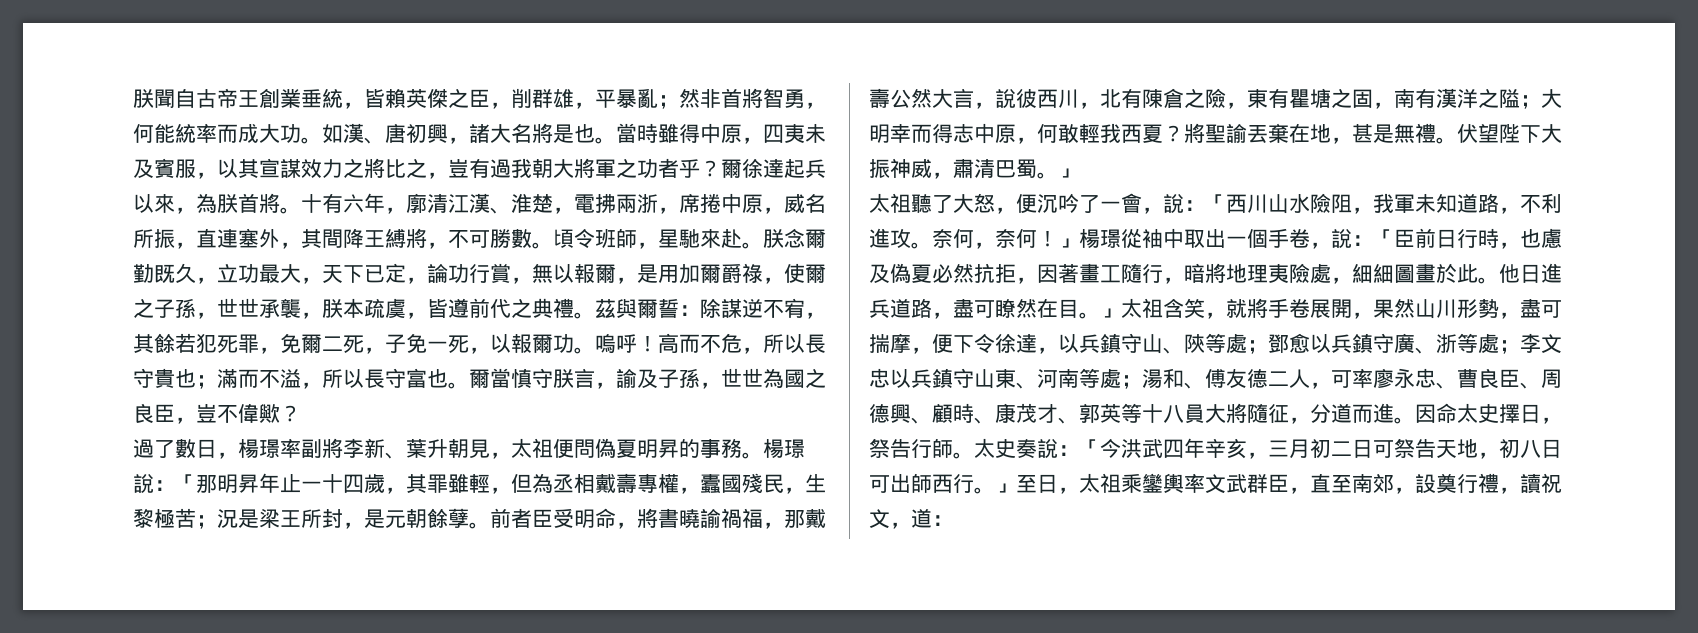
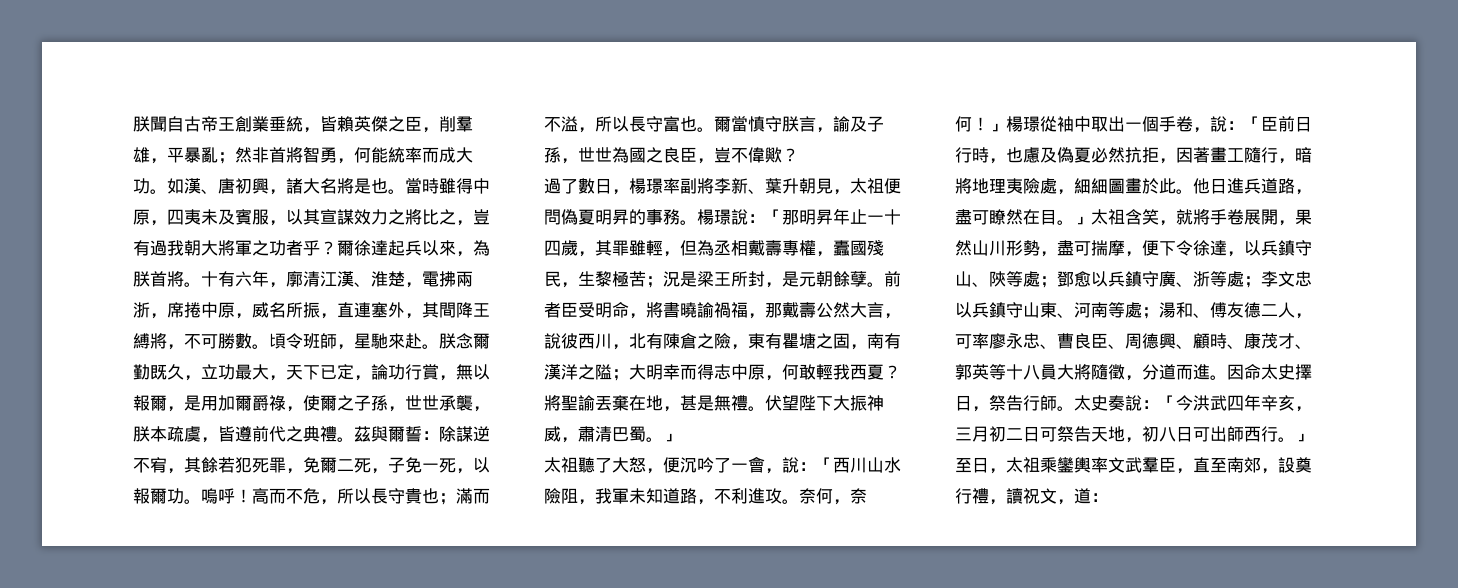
- 朕聞自古帝王創業垂統，皆賴英傑之臣，削群雄，平暴亂；然非首將智勇，何能統率而成大功。
+ 朕聞自古帝王創業垂統，皆賴英傑之臣，削羣雄，平暴亂；然非首將智勇，何能統率而成大功。
- 湯和、傅友德二人，可率廖永忠、曹良臣、周德興、顧時、康茂才、郭英等十八員大將隨征，分道而進。
+ 湯和、傅友德二人，可率廖永忠、曹良臣、周德興、顧時、康茂才、郭英等十八員大將隨徵，分道而進。
- 太史奏說：「今洪武四年辛亥，三月初二日可祭告天地，初八日可出師西行。」至日，太祖乘鑾輿率文武群臣，直至南郊，設奠行禮，讀祝文，道：
+ 太史奏說：「今洪武四年辛亥，三月初二日可祭告天地，初八日可出師西行。」至日，太祖乘鑾輿率文武羣臣，直至南郊，設奠行禮，讀祝文，道：

